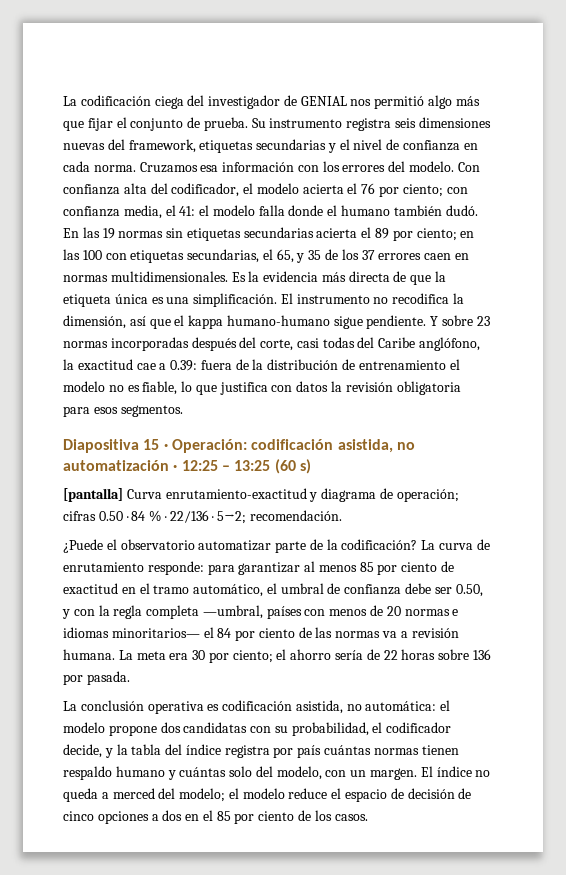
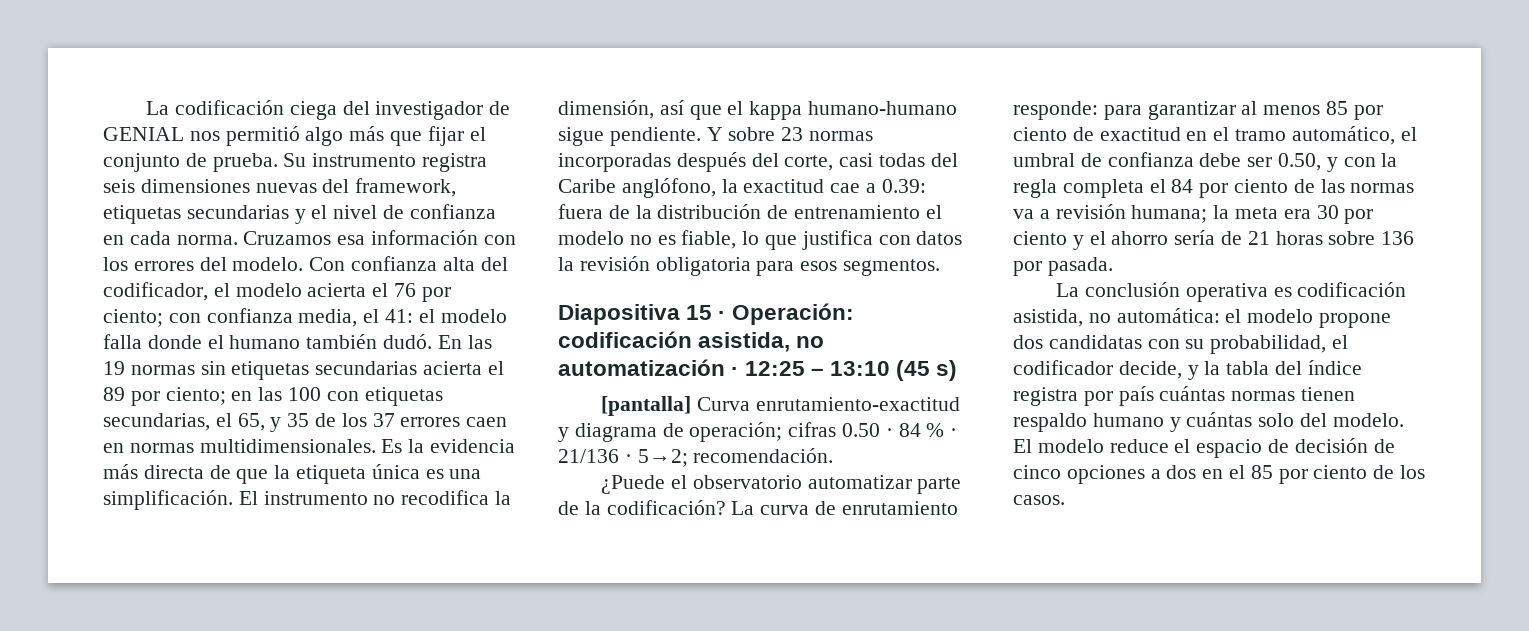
- Diapositiva 15 · Operación: codificación asistida, no automatización · 12:25 – 13:25 (60 s)
+ Diapositiva 15 · Operación: codificación asistida, no automatización · 12:25 – 13:10 (45 s)
- [pantalla] Curva enrutamiento-exactitud y diagrama de operación; cifras 0.50 · 84 % · 22/136 · 5→2; recomendación.
+ [pantalla] Curva enrutamiento-exactitud y diagrama de operación; cifras 0.50 · 84 % · 21/136 · 5→2; recomendación.
- La curva de enrutamiento responde: para garantizar al menos 85 por ciento de exactitud en el tramo automático, el umbral de confianza debe ser 0.50, y con la regla completa —umbral, países con menos de 20 normas e idiomas minoritarios— el 84 por ciento de las normas va a revisión humana. La meta era 30 por ciento; el ahorro sería de 22 horas sobre 136 por pasada.
+ La curva de enrutamiento responde: para garantizar al menos 85 por ciento de exactitud en el tramo automático, el umbral de confianza debe ser 0.50, y con la regla completa el 84 por ciento de las normas va a revisión humana; la meta era 30 por ciento y el ahorro sería de 21 horas sobre 136 por pasada.
- La conclusión operativa es codificación asistida, no automática: el modelo propone dos candidatas con su probabilidad, el codificador decide, y la tabla del índice registra por país cuántas normas tienen respaldo humano y cuántas solo del modelo, con un margen. El índice no queda a merced del modelo; el modelo reduce el espacio de decisión de cinco opciones a dos en el 85 por ciento de los casos.
+ La conclusión operativa es codificación asistida, no automática: el modelo propone dos candidatas con su probabilidad, el codificador decide, y la tabla del índice registra por país cuántas normas tienen respaldo humano y cuántas solo del modelo. El modelo reduce el espacio de decisión de cinco opciones a dos en el 85 por ciento de los casos.

